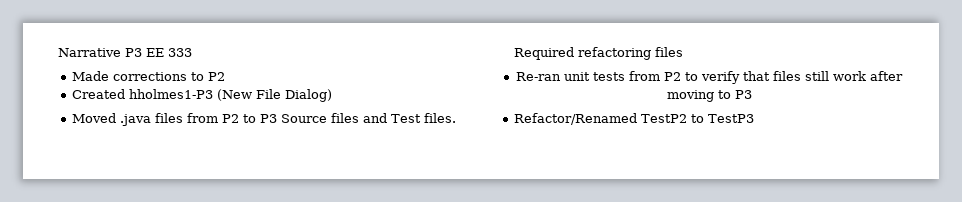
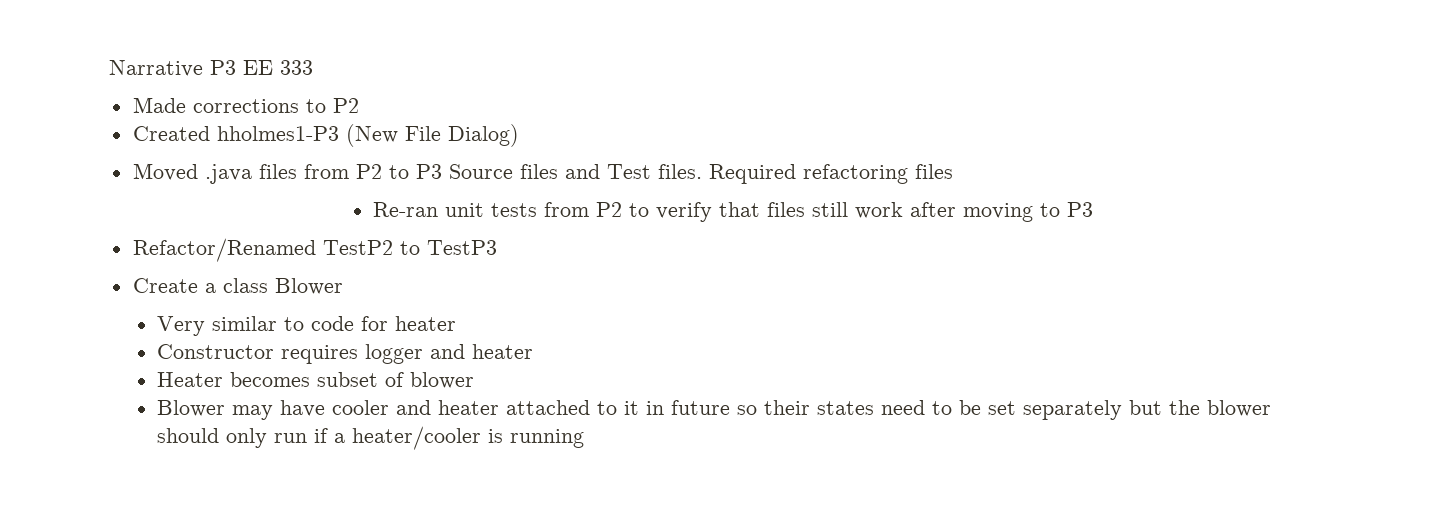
+ Create a class Blower
+ Very similar to code for heater
+ Constructor requires logger and heater
+ Heater becomes subset of blower
+ Blower may have cooler and heater attached to it in future so their states need to be set separately but the blower should only run if a heater/cooler is running

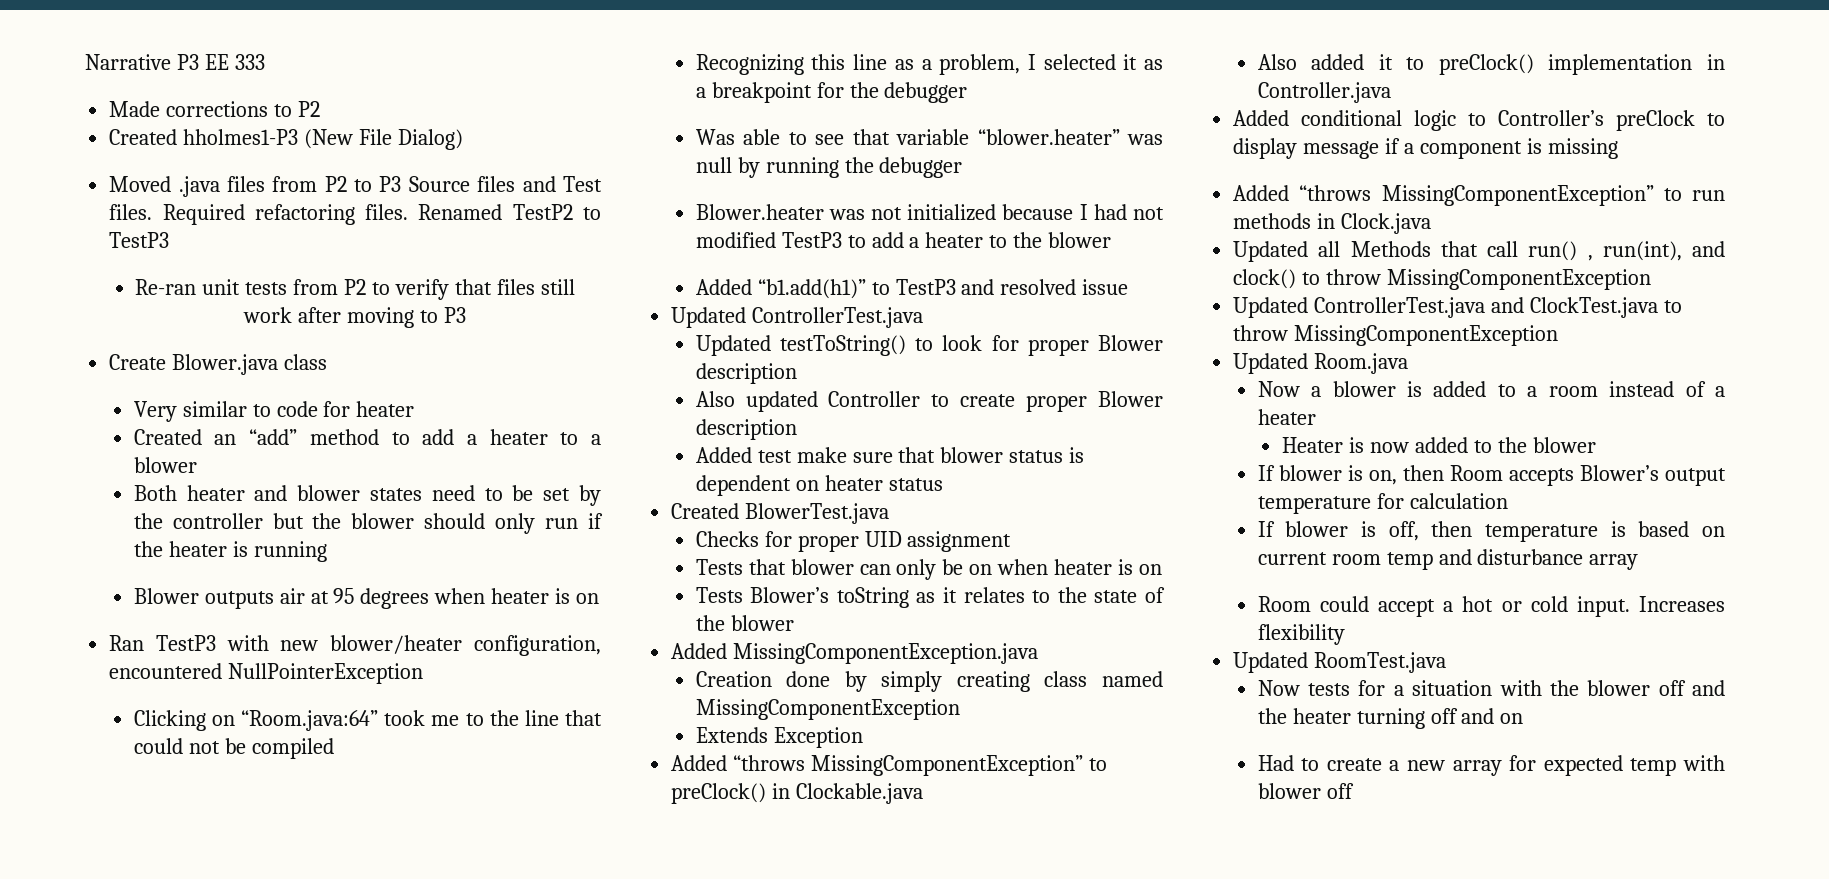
- Required refactoring files
+ Required refactoring files. Renamed TestP2 to TestP3
- Refactor/Renamed TestP2 to TestP3
- Create a class Blower
+ Create Blower.java class
- Constructor requires logger and heater
- Heater becomes subset of blower
- Blower may have cooler and heater attached to it in future so their states need to be set separately but the blower should only run if a heater/cooler is running
+ Created an “add” method to add a heater to a blower
+ Both heater and blower states need to be set by the controller but the blower should only run if the heater is running
+ Blower outputs air at 95 degrees when heater is on
+ Ran TestP3 with new blower/heater configuration, encountered NullPointerException
+ Clicking on “Room.java:64” took me to the line that could not be compiled
+ Recognizing this line as a problem, I selected it as a breakpoint for the debugger
+ Was able to see that variable “blower.heater” was null by running the debugger
+ Blower.heater was not initialized because I had not modified TestP3 to add a heater to the blower
+ Added “b1.add(h1)” to TestP3 and resolved issue
+ Updated ControllerTest.java
+ Updated testToString() to look for proper Blower description
+ Also updated Controller to create proper Blower description
+ Added test make sure that blower status is dependent on heater status
+ Created BlowerTest.java
+ Checks for proper UID assignment
+ Tests that blower can only be on when heater is on
+ Tests Blower’s toString as it relates to the state of the blower
+ Added MissingComponentException.java
+ Creation done by simply creating class named MissingComponentException
+ Extends Exception
+ Added “throws MissingComponentException” to preClock() in Clockable.java
+ Also added it to preClock() implementation in Controller.java
+ Added conditional logic to Controller’s preClock to display message if a component is missing
+ Added “throws MissingComponentException” to run methods in Clock.java
+ Updated all Methods that call run() , run(int), and clock() to throw MissingComponentException
+ Updated ControllerTest.java and ClockTest.java to throw MissingComponentException
+ Updated Room.java
+ Now a blower is added to a room instead of a heater
+ Heater is now added to the blower
+ If blower is on, then Room accepts Blower’s output temperature for calculation
+ If blower is off, then temperature is based on current room temp and disturbance array
+ Room could accept a hot or cold input. Increases flexibility
+ Updated RoomTest.java
+ Now tests for a situation with the blower off and the heater turning off and on
+ Had to create a new array for expected temp with blower off

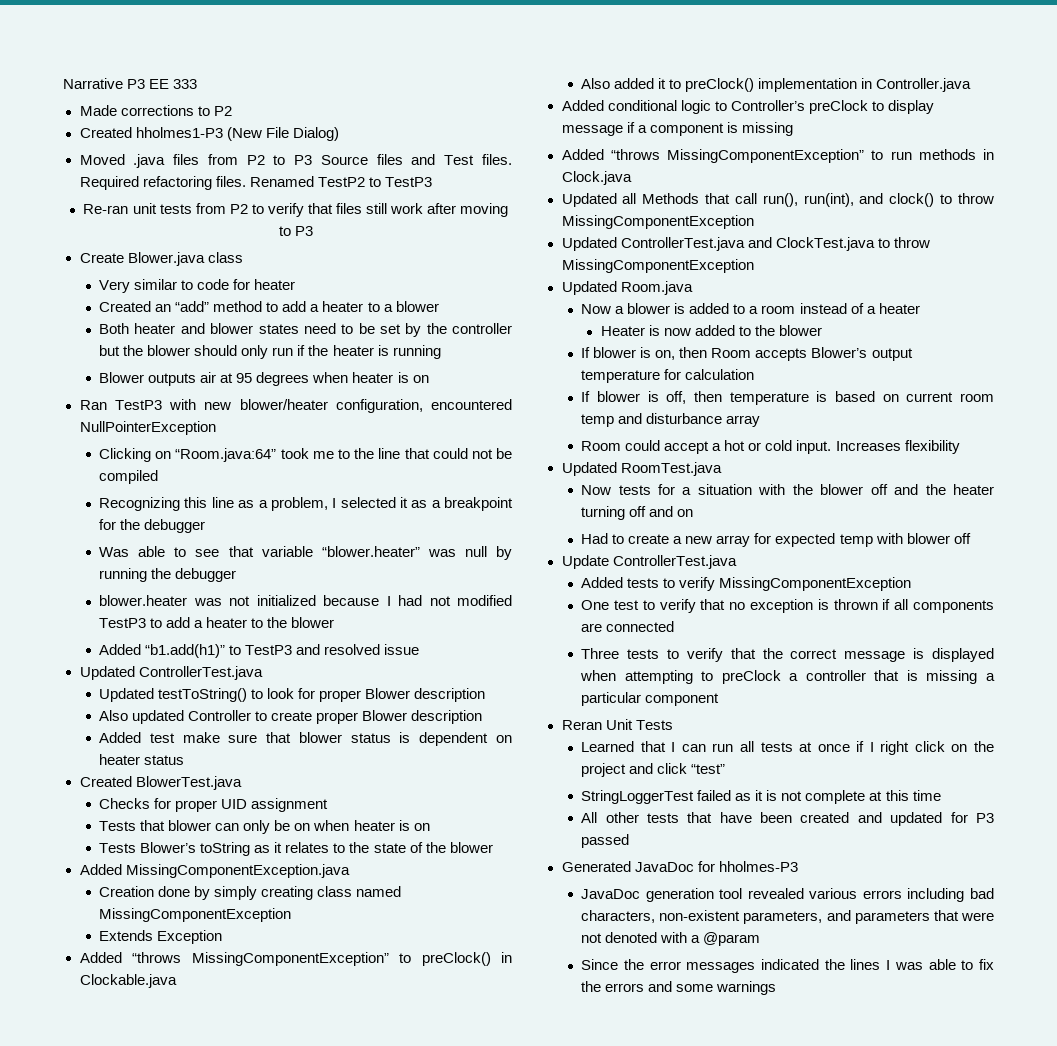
- Blower.heater was not initialized because I had not modified TestP3 to add a heater to the blower
+ blower.heater was not initialized because I had not modified TestP3 to add a heater to the blower
- Updated all Methods that call run() , run(int), and clock() to throw MissingComponentException
+ Updated all Methods that call run(), run(int), and clock() to throw MissingComponentException
+ Update ControllerTest.java
+ Added tests to verify MissingComponentException
+ One test to verify that no exception is thrown if all components are connected
+ Three tests to verify that the correct message is displayed when attempting to preClock a controller that is missing a particular component
+ Reran Unit Tests
+ Learned that I can run all tests at once if I right click on the project and click “test”
+ StringLoggerTest failed as it is not complete at this time
+ All other tests that have been created and updated for P3 passed
+ Generated JavaDoc for hholmes-P3
+ JavaDoc generation tool revealed various errors including bad characters, non-existent parameters, and parameters that were not denoted with a @param
+ Since the error messages indicated the lines I was able to fix the errors and some warnings

